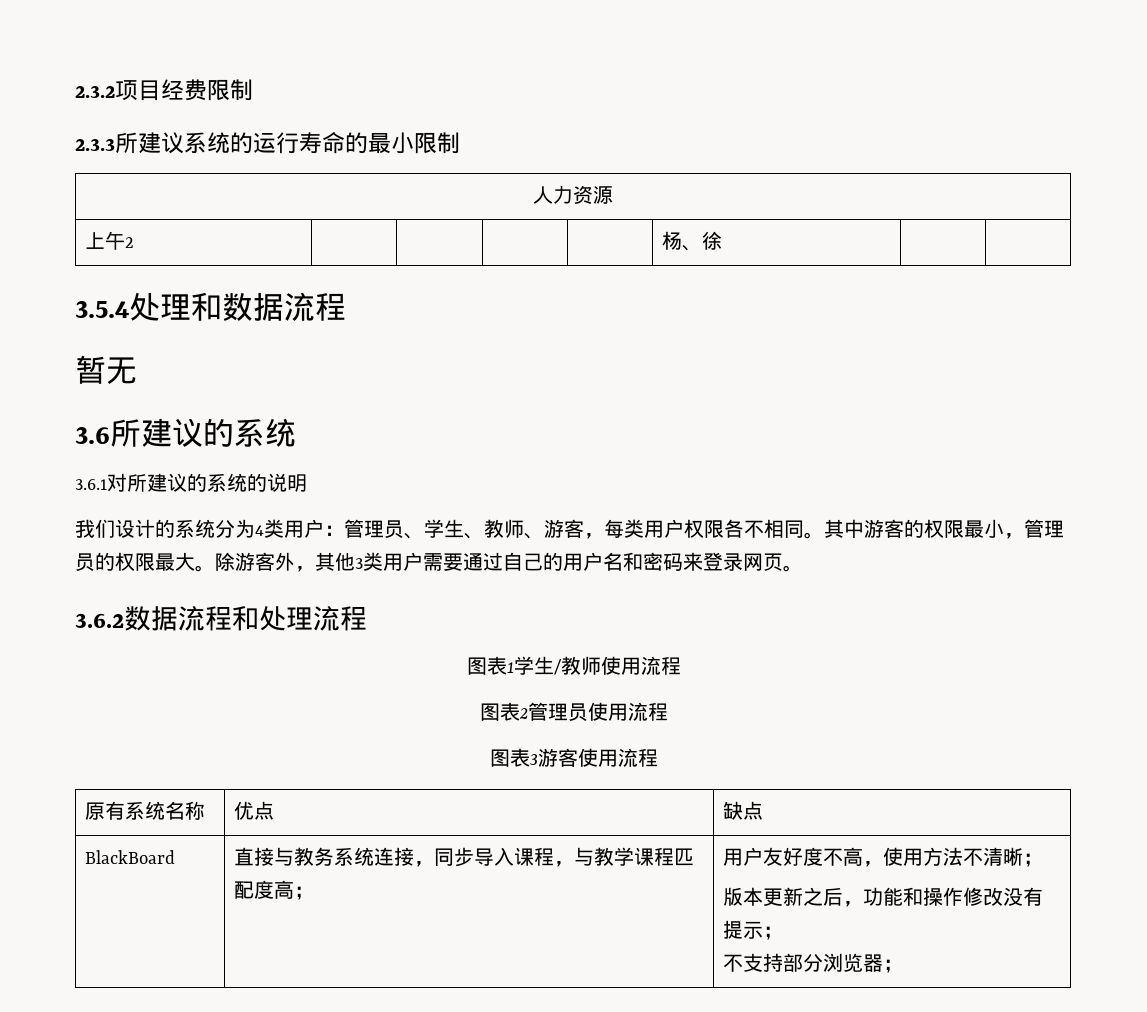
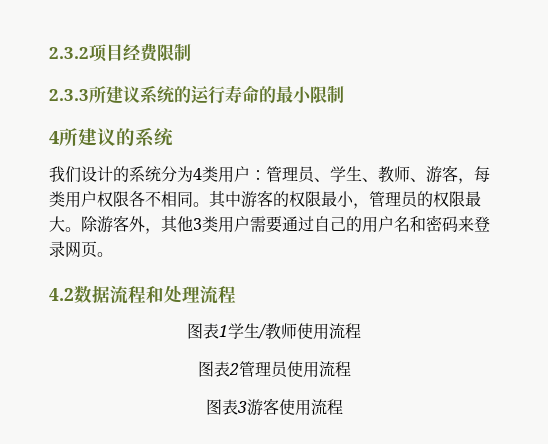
- 人力资源
- 上午2 | | | | | 杨、徐 | |
- 3.5.4处理和数据流程
- 暂无
- 3.6所建议的系统
- 3.6.1对所建议的系统的说明
+ 4所建议的系统
- 3.6.2数据流程和处理流程
+ 4.2数据流程和处理流程
- 原有系统名称 | 优点 | 缺点
- BlackBoard | 直接与教务系统连接，同步导入课程，与教学课程匹配度高； | 用户友好度不高，使用方法不清晰；
- 版本更新之后，功能和操作修改没有提示；
- 不支持部分浏览器；

